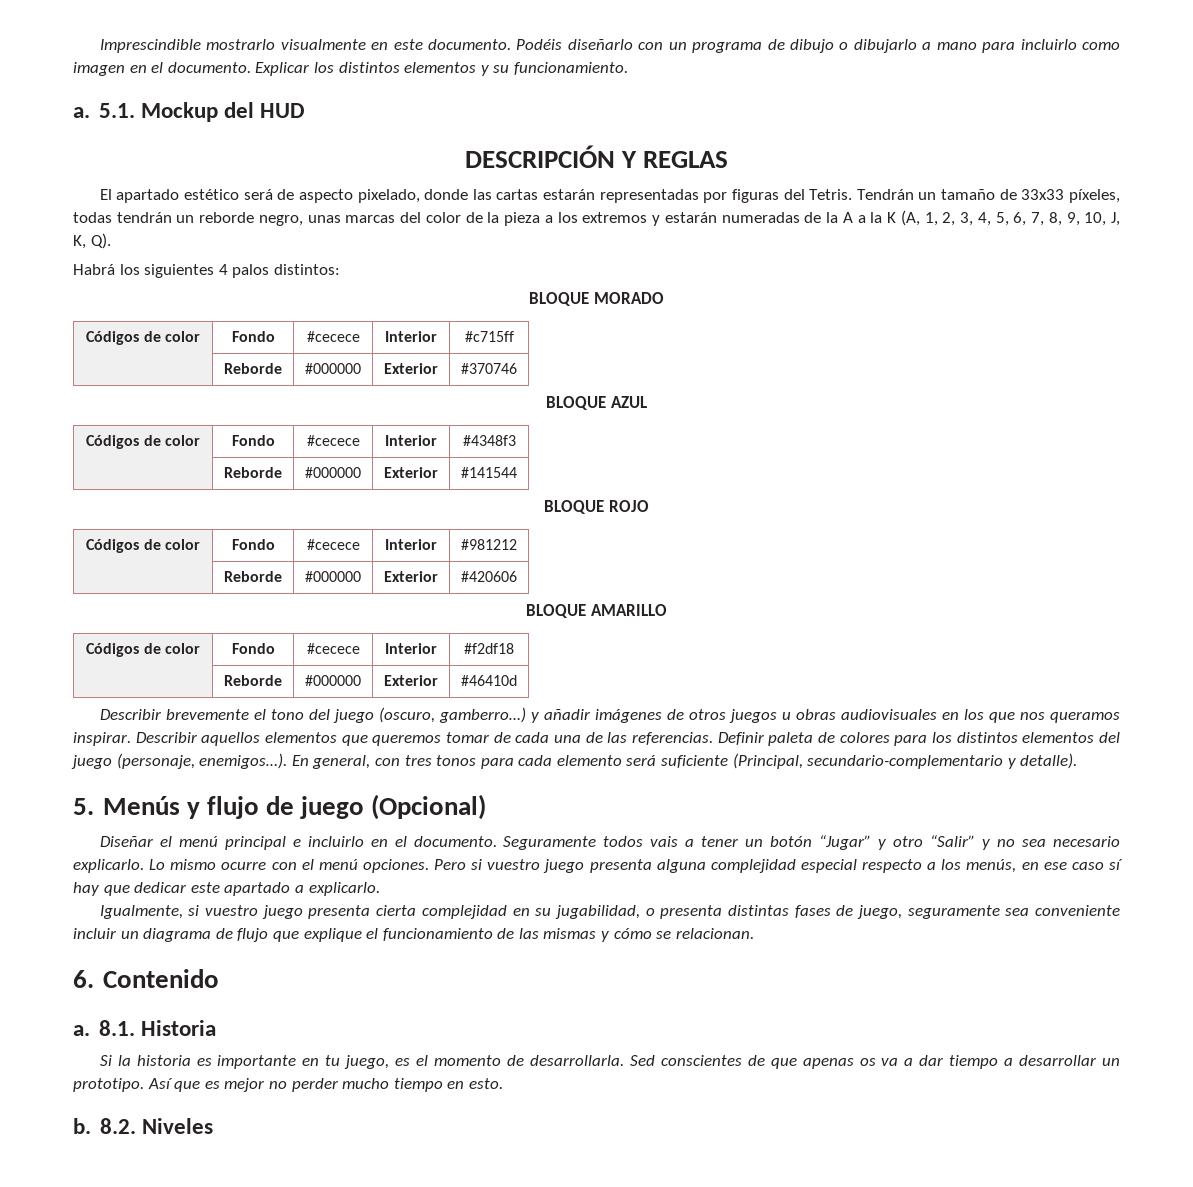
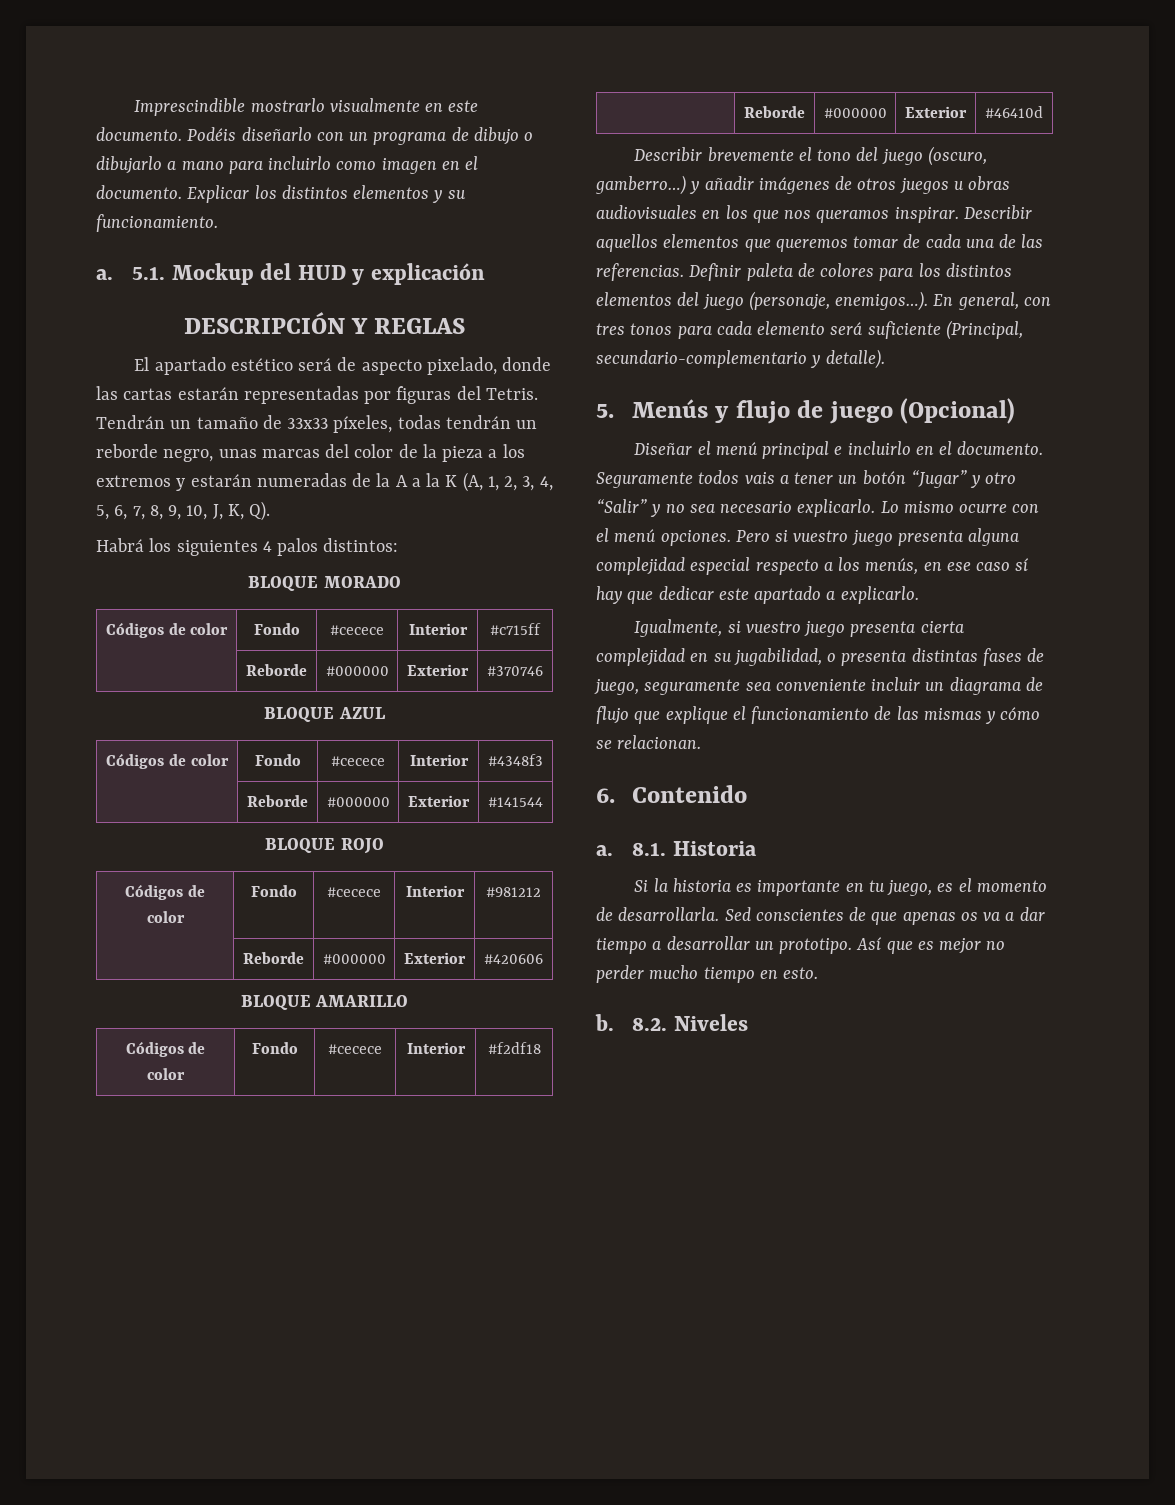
- 5.1. Mockup del HUD
+ 5.1. Mockup del HUD y explicación

